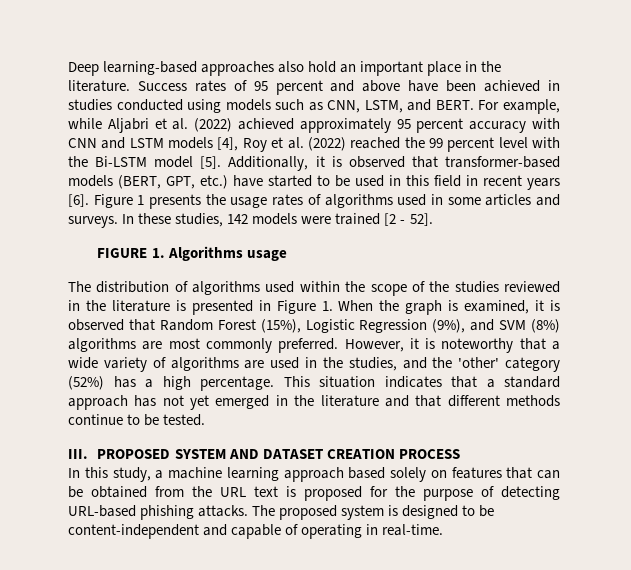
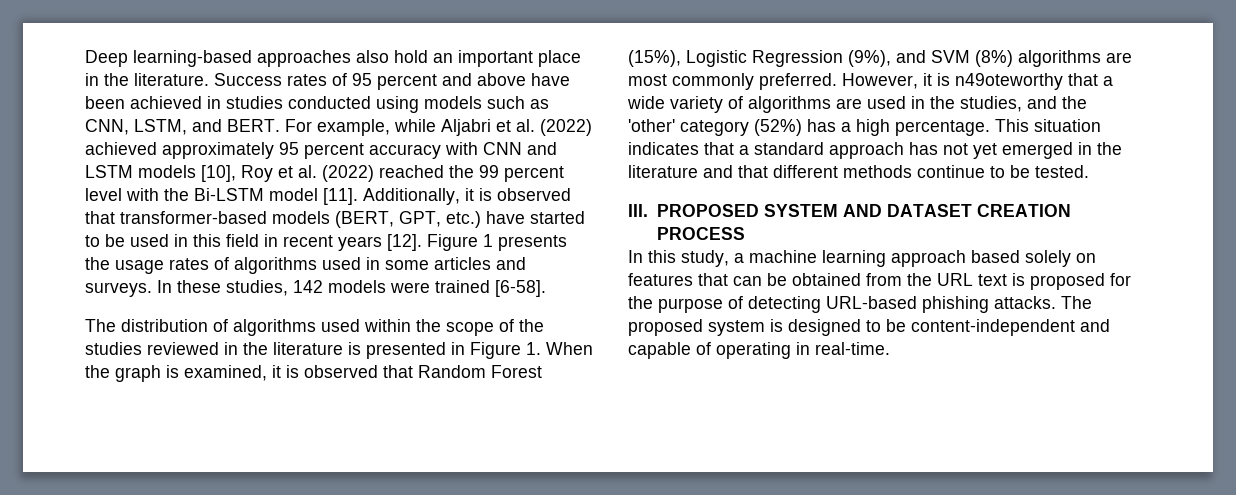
- For example, while Aljabri et al. (2022) achieved approximately 95 percent accuracy with CNN and LSTM models [4], Roy et al. (2022) reached the 99 percent level with the Bi-LSTM model [5].
+ For example, while Aljabri et al. (2022) achieved approximately 95 percent accuracy with CNN and LSTM models [10], Roy et al. (2022) reached the 99 percent level with the Bi-LSTM model [11].
- Additionally, it is observed that transformer-based models (BERT, GPT, etc.) have started to be used in this field in recent years [6].
+ Additionally, it is observed that transformer-based models (BERT, GPT, etc.) have started to be used in this field in recent years [12].
- In these studies, 142 models were trained [2 - 52].
- FIGURE 1. Algorithms usage
+ In these studies, 142 models were trained [6-58].
- However, it is noteworthy that a wide variety of algorithms are used in the studies, and the 'other' category (52%) has a high percentage.
+ However, it is n49oteworthy that a wide variety of algorithms are used in the studies, and the 'other' category (52%) has a high percentage.

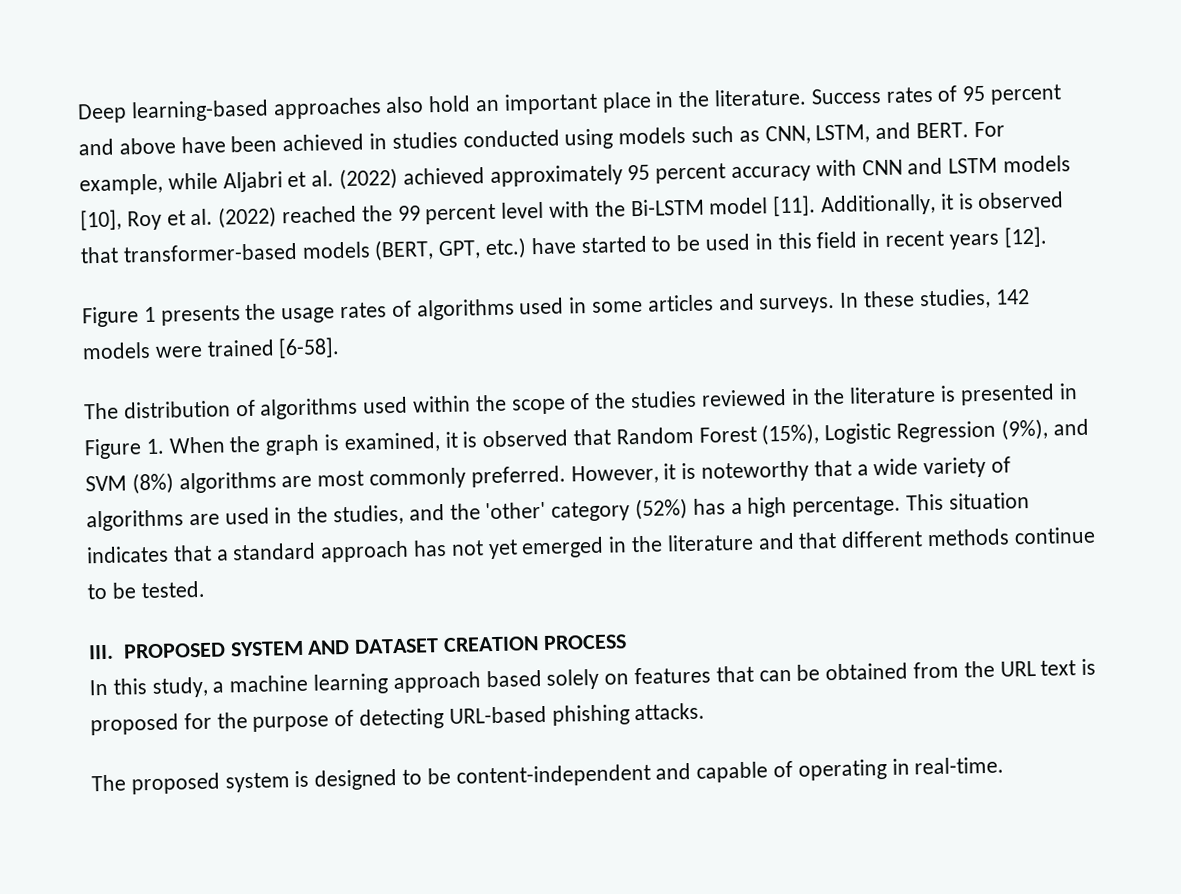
- Additionally, it is observed that transformer-based models (BERT, GPT, etc.) have started to be used in this field in recent years [12]. Figure 1 presents the usage rates of algorithms used in some articles and surveys.
+ Additionally, it is observed that transformer-based models (BERT, GPT, etc.) have started to be used in this field in recent years [12].
+ Figure 1 presents the usage rates of algorithms used in some articles and surveys.
- However, it is n49oteworthy that a wide variety of algorithms are used in the studies, and the 'other' category (52%) has a high percentage.
+ However, it is noteworthy that a wide variety of algorithms are used in the studies, and the 'other' category (52%) has a high percentage.
- In this study, a machine learning approach based solely on features that can be obtained from the URL text is proposed for the purpose of detecting URL-based phishing attacks. The proposed system is designed to be content-independent and capable of operating in real-time.
+ In this study, a machine learning approach based solely on features that can be obtained from the URL text is proposed for the purpose of detecting URL-based phishing attacks.
+ The proposed system is designed to be content-independent and capable of operating in real-time.

